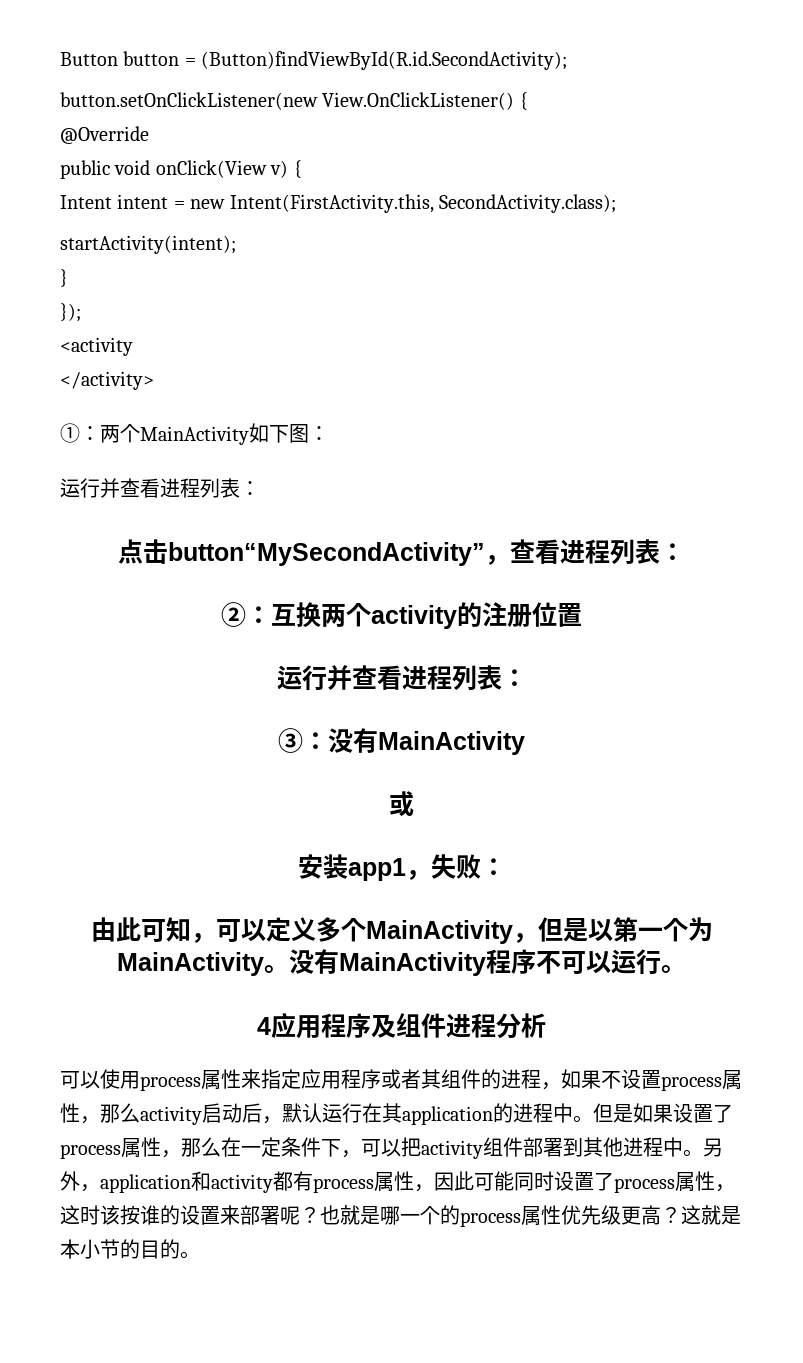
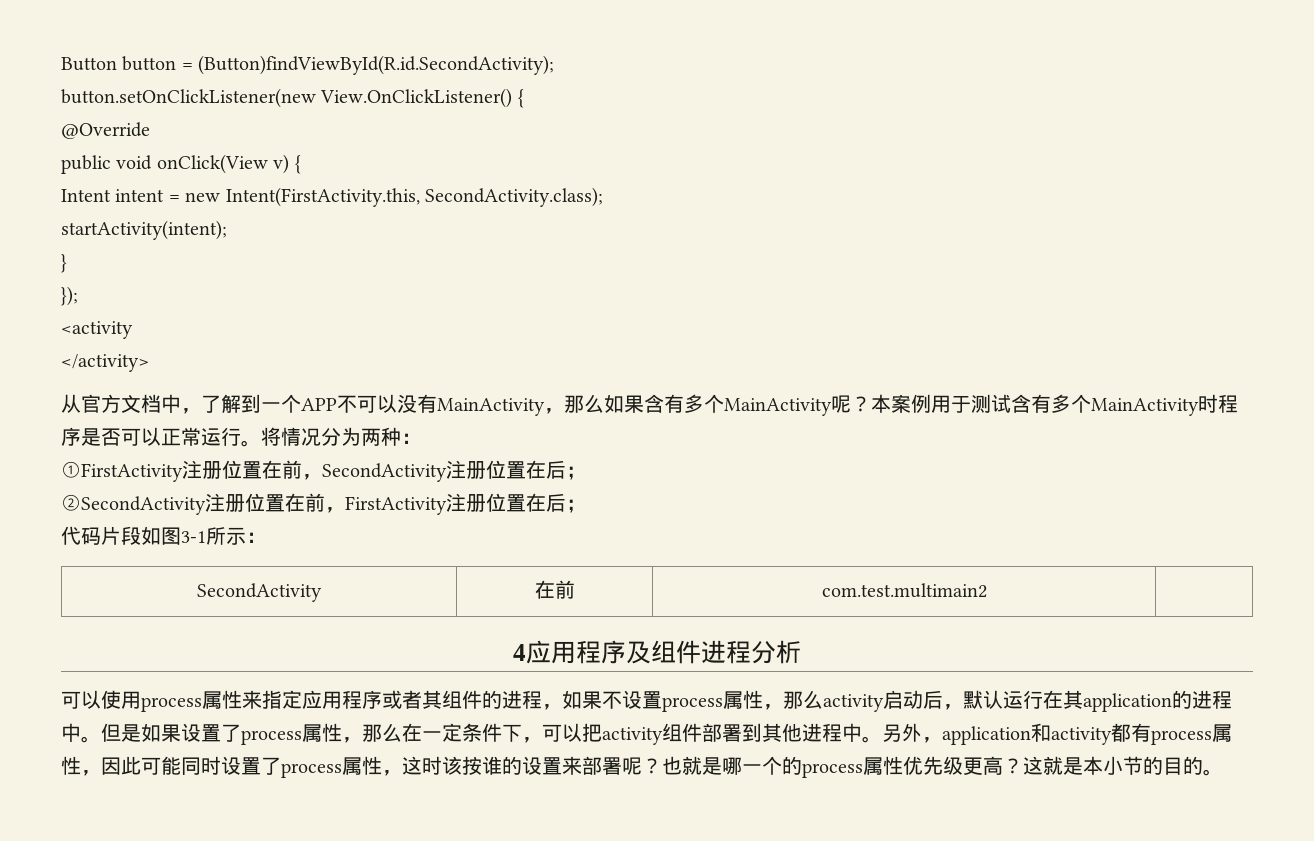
- ①：两个MainActivity如下图：
- 运行并查看进程列表：
- 点击button“MySecondActivity”，查看进程列表：
- ②：互换两个activity的注册位置
- 运行并查看进程列表：
- ③：没有MainActivity
- 或
- 安装app1，失败：
- 由此可知，可以定义多个MainActivity，但是以第一个为MainActivity。没有MainActivity程序不可以运行。
+ 从官方文档中，了解到一个APP不可以没有MainActivity，那么如果含有多个MainActivity呢？本案例用于测试含有多个MainActivity时程序是否可以正常运行。将情况分为两种：
+ ①FirstActivity注册位置在前，SecondActivity注册位置在后；
+ ②SecondActivity注册位置在前，FirstActivity注册位置在后；
+ 代码片段如图3-1所示：
+ SecondActivity | 在前 | com.test.multimain2 |

